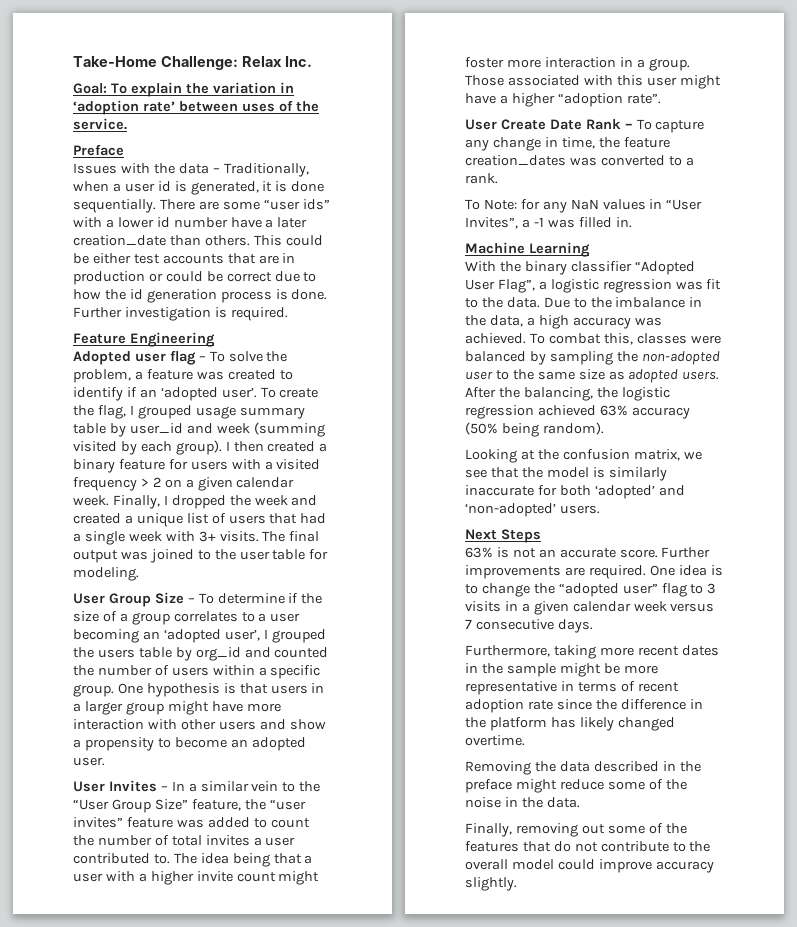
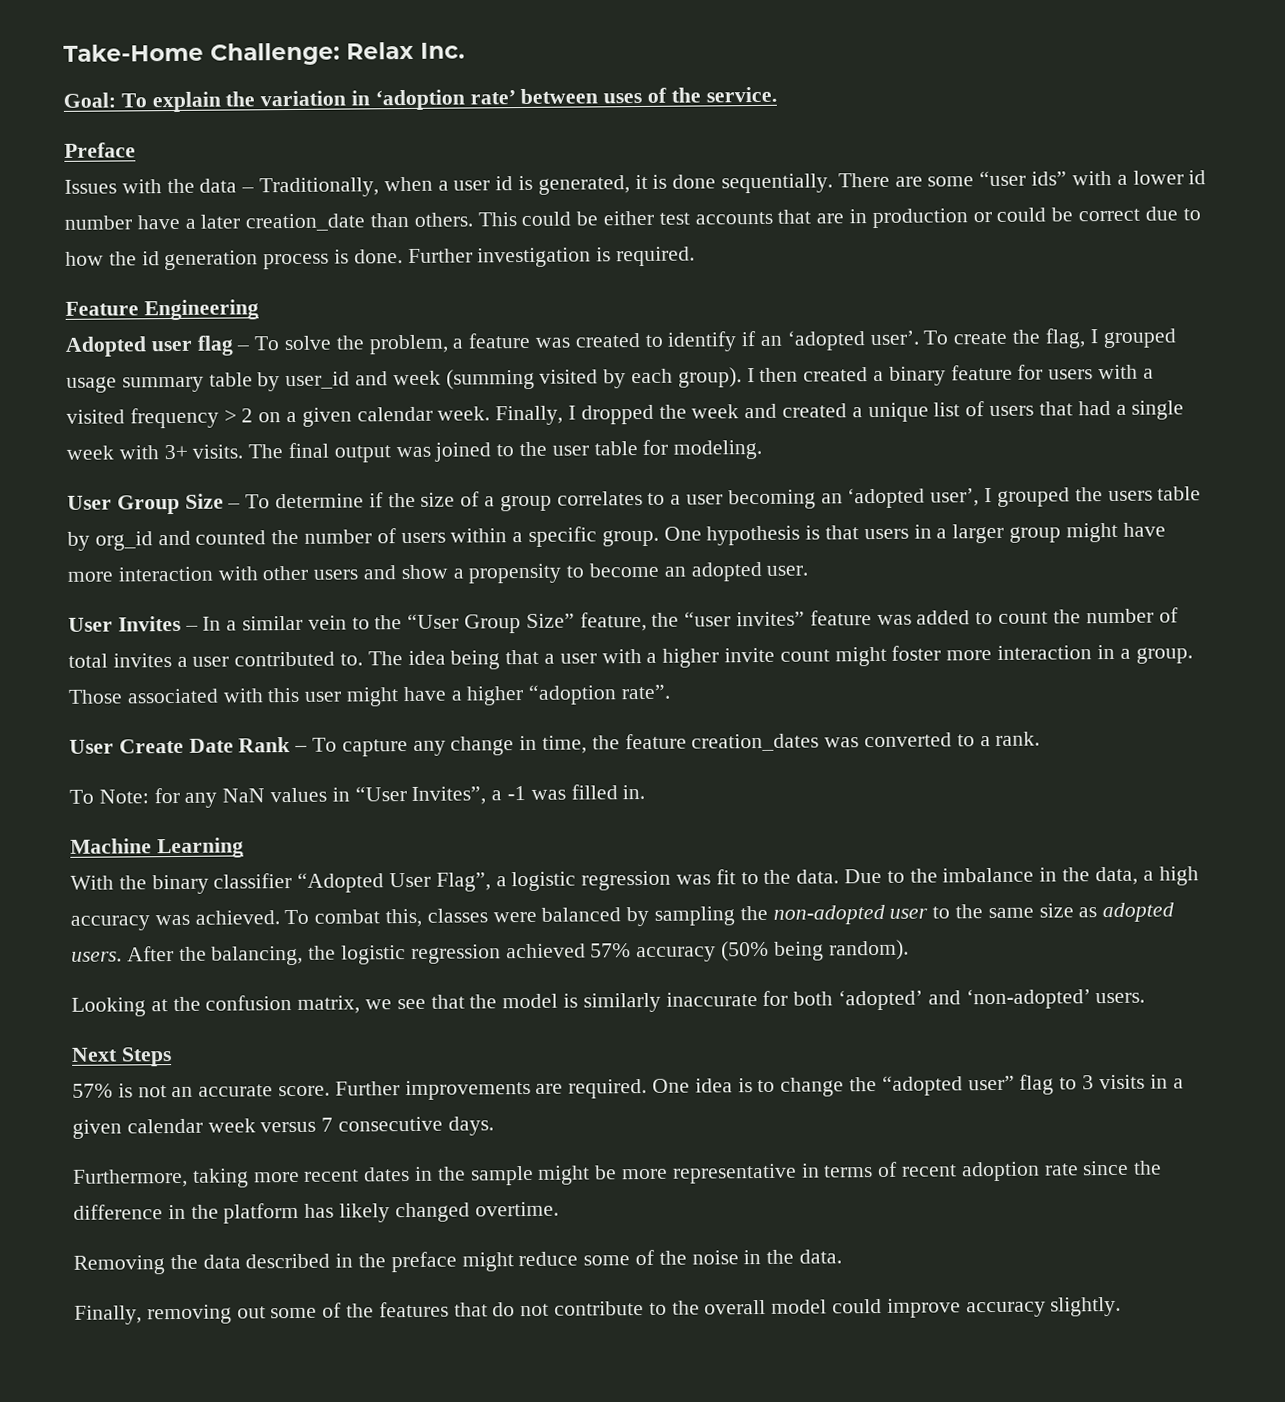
- After the balancing, the logistic regression achieved 63% accuracy (50% being random).
+ After the balancing, the logistic regression achieved 57% accuracy (50% being random).
- 63% is not an accurate score.
+ 57% is not an accurate score.

